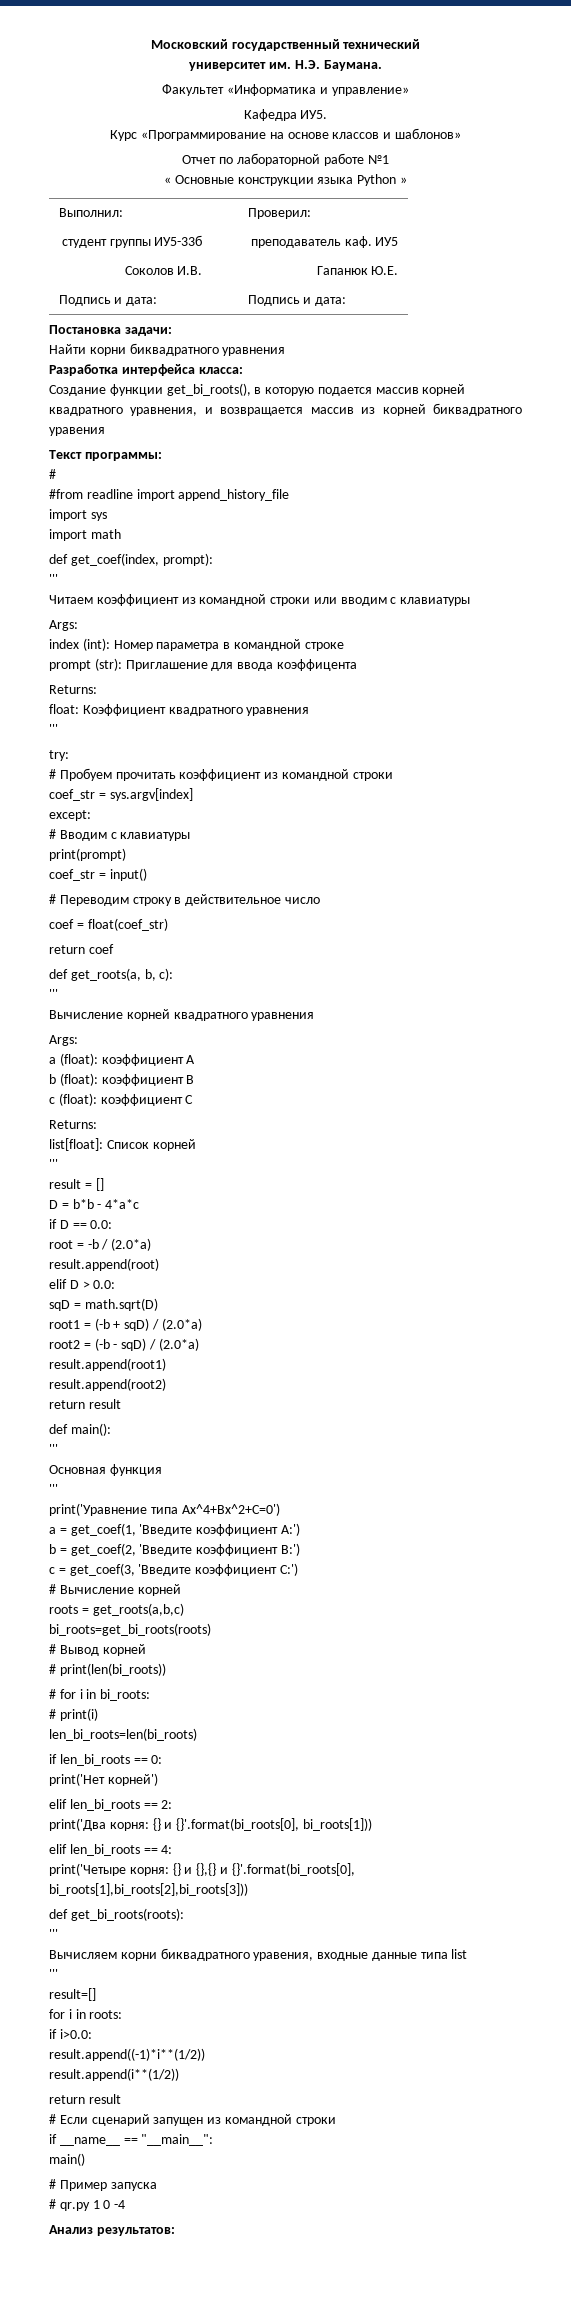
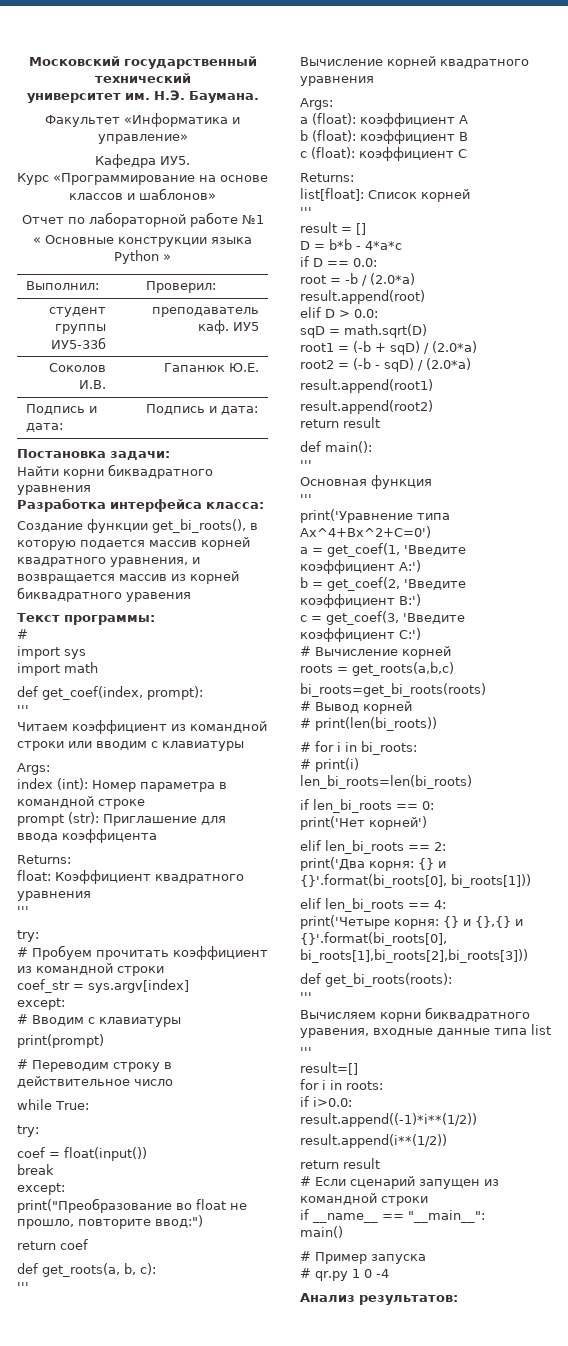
- #from readline import append_history_file
- coef_str = input()
+ while True:
+ try:
- coef = float(coef_str)
+ coef = float(input())
+ break
+ except:
+ print("Преобразование во float не прошло, повторите ввод:")

